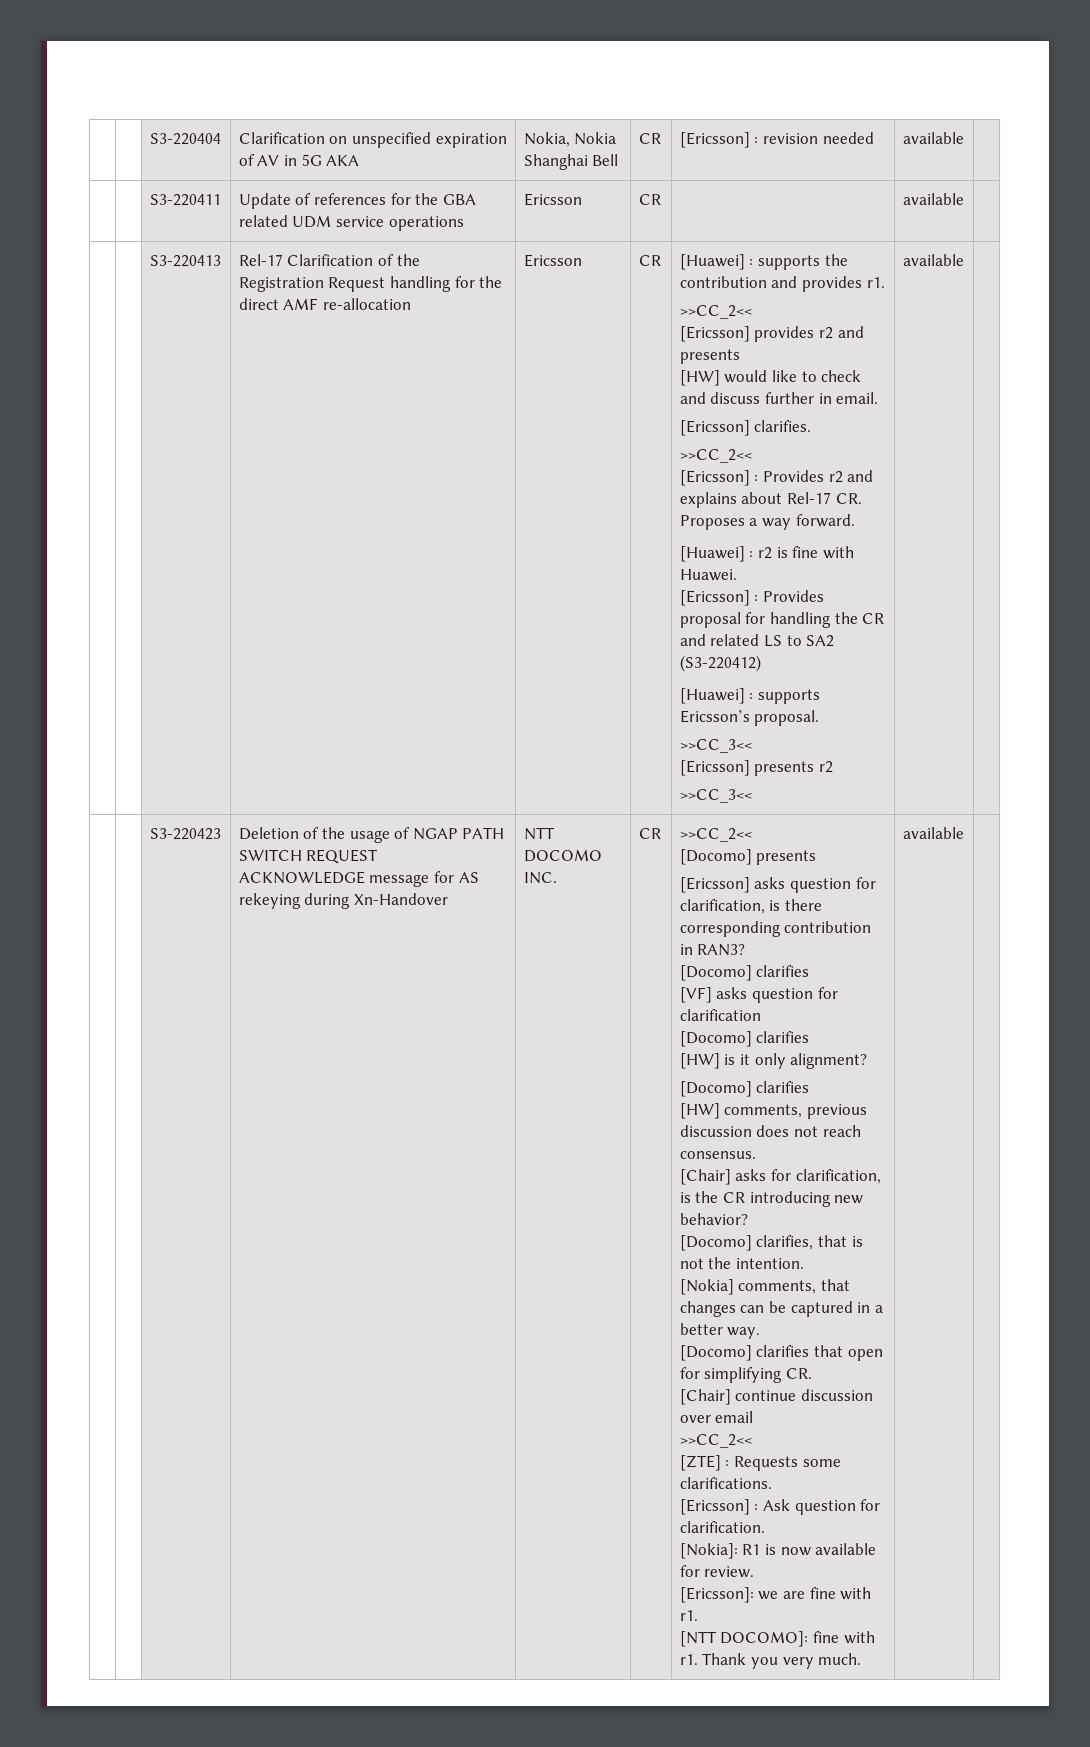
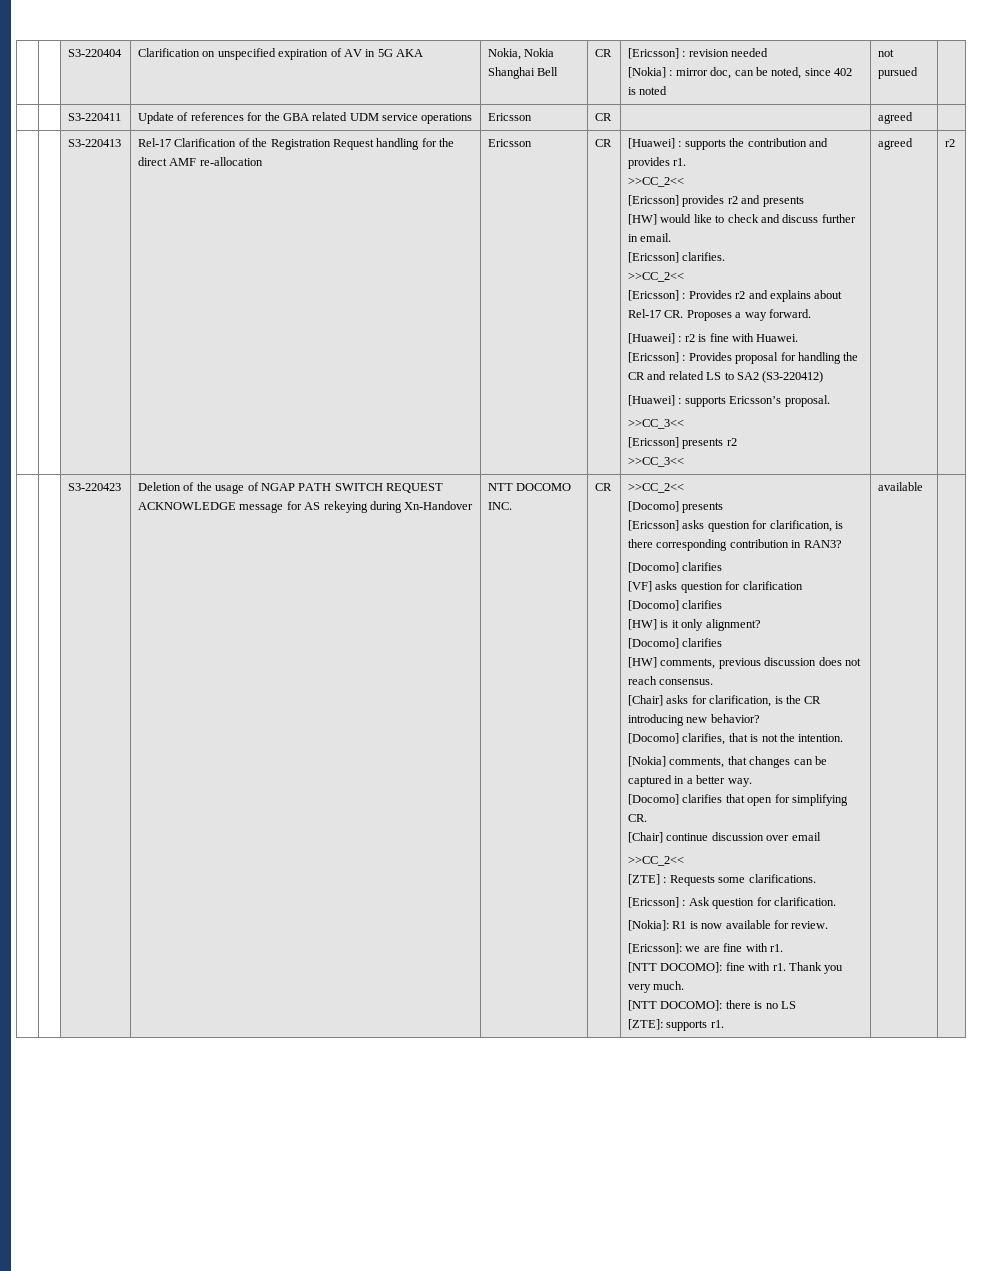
- | | S3-220404 | Clarification on unspecified expiration of AV in 5G AKA | Nokia, Nokia Shanghai Bell | CR | [Ericsson] : revision needed | available |
+ | | S3-220404 | Clarification on unspecified expiration of AV in 5G AKA | Nokia, Nokia Shanghai Bell | CR | [Ericsson] : revision needed
+ [Nokia] : mirror doc, can be noted, since 402 is noted | not pursued |
- | | S3-220411 | Update of references for the GBA related UDM service operations | Ericsson | CR | | available |
+ | | S3-220411 | Update of references for the GBA related UDM service operations | Ericsson | CR | | agreed |
- >>CC_3<< | available
+ >>CC_3<< | agreed | r2
+ [NTT DOCOMO]: there is no LS
+ [ZTE]: supports r1.

